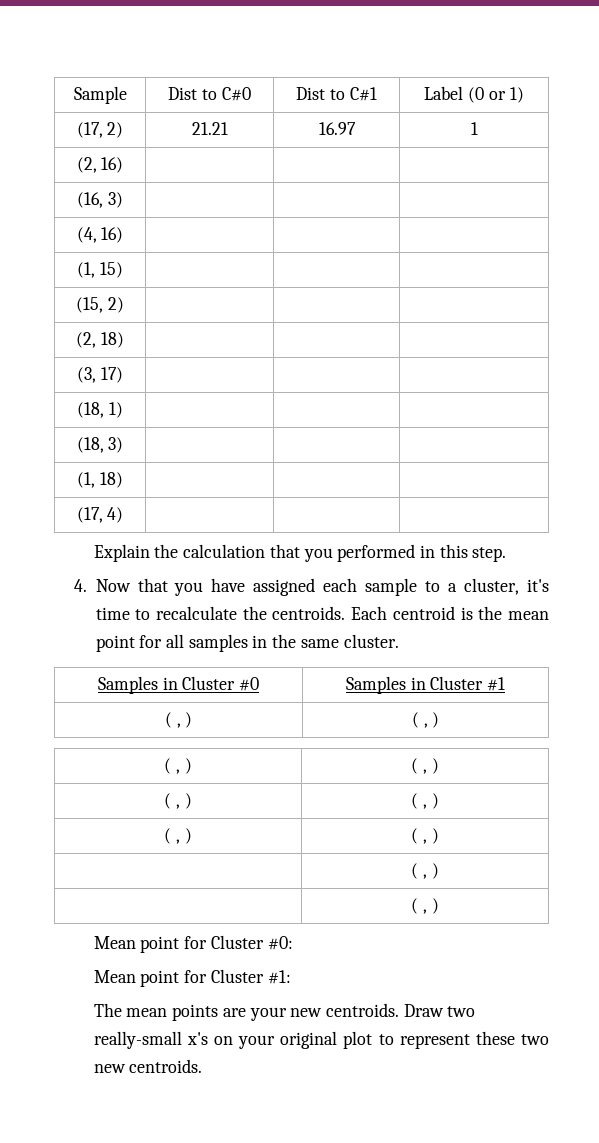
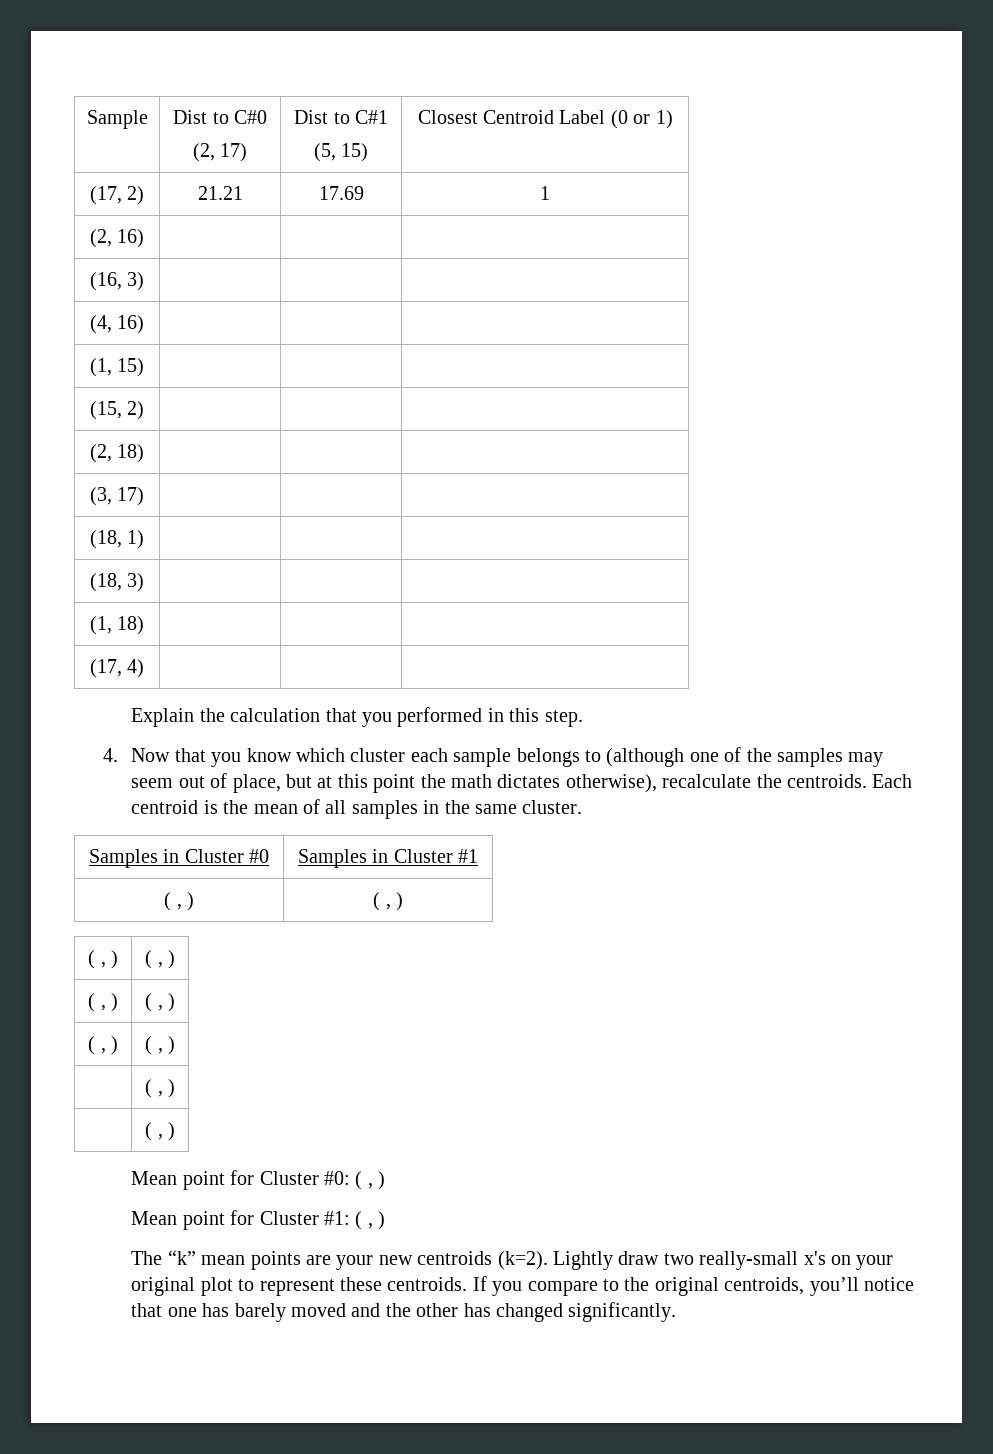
- Sample | Dist to C#0 | Dist to C#1 | Label (0 or 1)
+ Sample | Dist to C#0
+ (2, 17) | Dist to C#1
+ (5, 15) | Closest Centroid Label (0 or 1)
- (17, 2) | 21.21 | 16.97 | 1
+ (17, 2) | 21.21 | 17.69 | 1
- 4. Now that you have assigned each sample to a cluster, it's time to recalculate the centroids.
+ 4. Now that you know which cluster each sample belongs to (although one of the samples may seem out of place, but at this point the math dictates otherwise), recalculate the centroids.
- Each centroid is the mean point for all samples in the same cluster.
+ Each centroid is the mean of all samples in the same cluster.
- Mean point for Cluster #0:
+ Mean point for Cluster #0: ( , )
- Mean point for Cluster #1:
+ Mean point for Cluster #1: ( , )
- The mean points are your new centroids. Draw two really-small x's on your original plot to represent these two new centroids.
+ The “k” mean points are your new centroids (k=2). Lightly draw two really-small x's on your original plot to represent these centroids. If you compare to the original centroids, you’ll notice that one has barely moved and the other has changed significantly.

